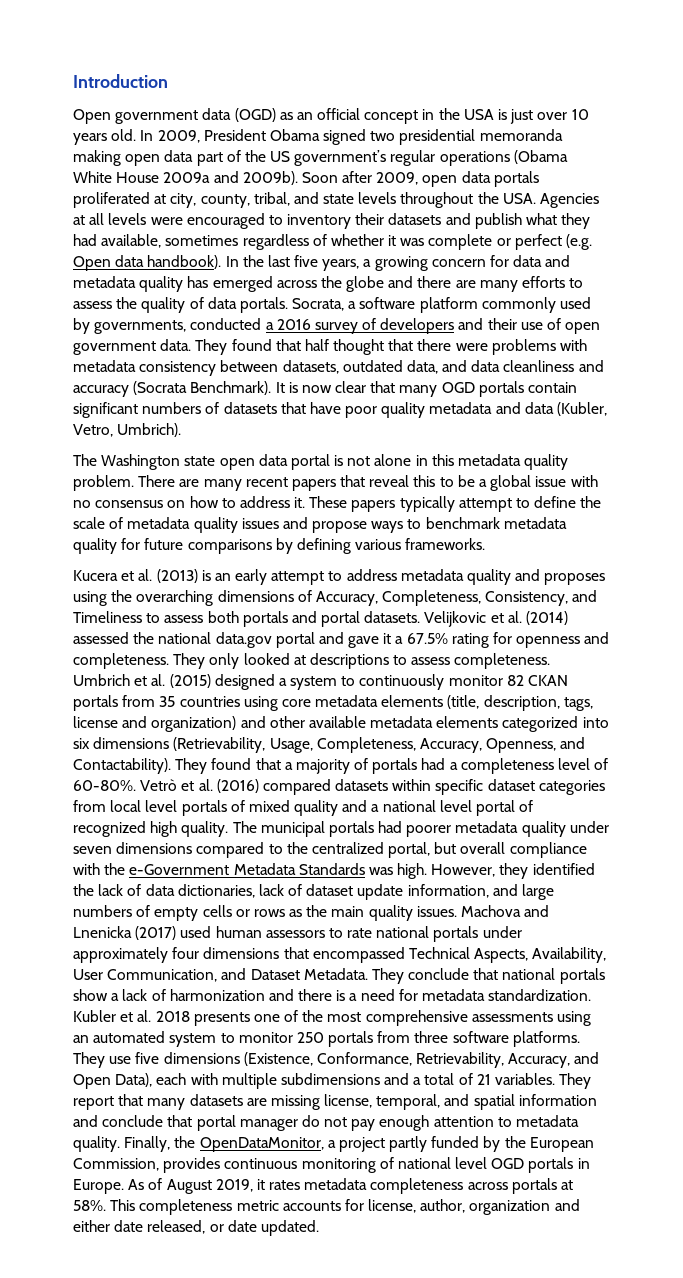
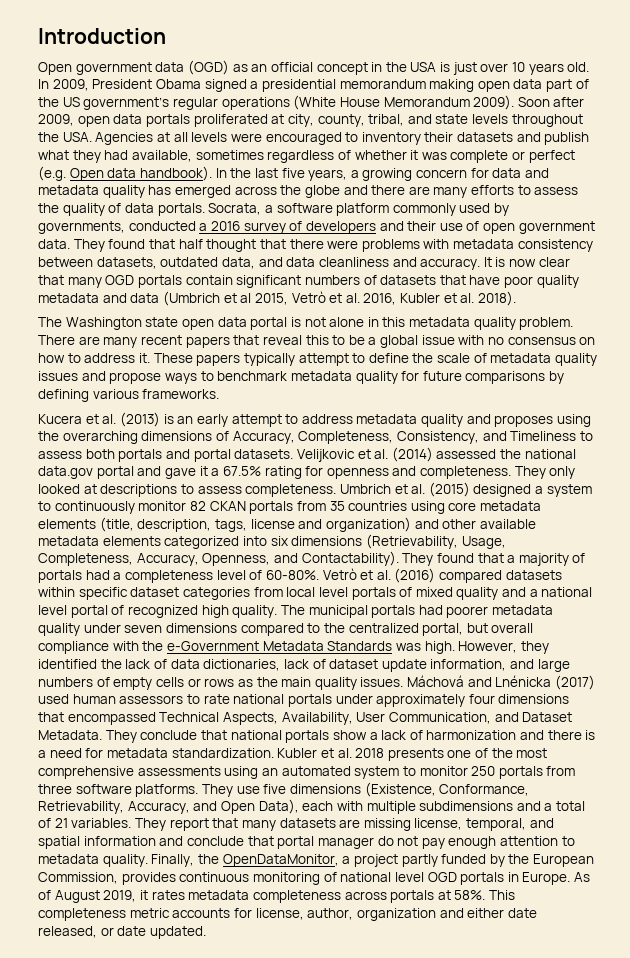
- In 2009, President Obama signed two presidential memoranda making open data part of the US government’s regular operations (Obama White House 2009a and 2009b).
+ In 2009, President Obama signed a presidential memorandum making open data part of the US government’s regular operations (White House Memorandum 2009).
- They found that half thought that there were problems with metadata consistency between datasets, outdated data, and data cleanliness and accuracy (Socrata Benchmark).
+ They found that half thought that there were problems with metadata consistency between datasets, outdated data, and data cleanliness and accuracy.
- It is now clear that many OGD portals contain significant numbers of datasets that have poor quality metadata and data (Kubler, Vetro, Umbrich).
+ It is now clear that many OGD portals contain significant numbers of datasets that have poor quality metadata and data (Umbrich et al 2015, Vetrò et al. 2016, Kubler et al. 2018).
- Machova and Lnenicka (2017) used human assessors to rate national portals under approximately four dimensions that encompassed Technical Aspects, Availability, User Communication, and Dataset Metadata.
+ Máchová and Lnénicka (2017) used human assessors to rate national portals under approximately four dimensions that encompassed Technical Aspects, Availability, User Communication, and Dataset Metadata.

